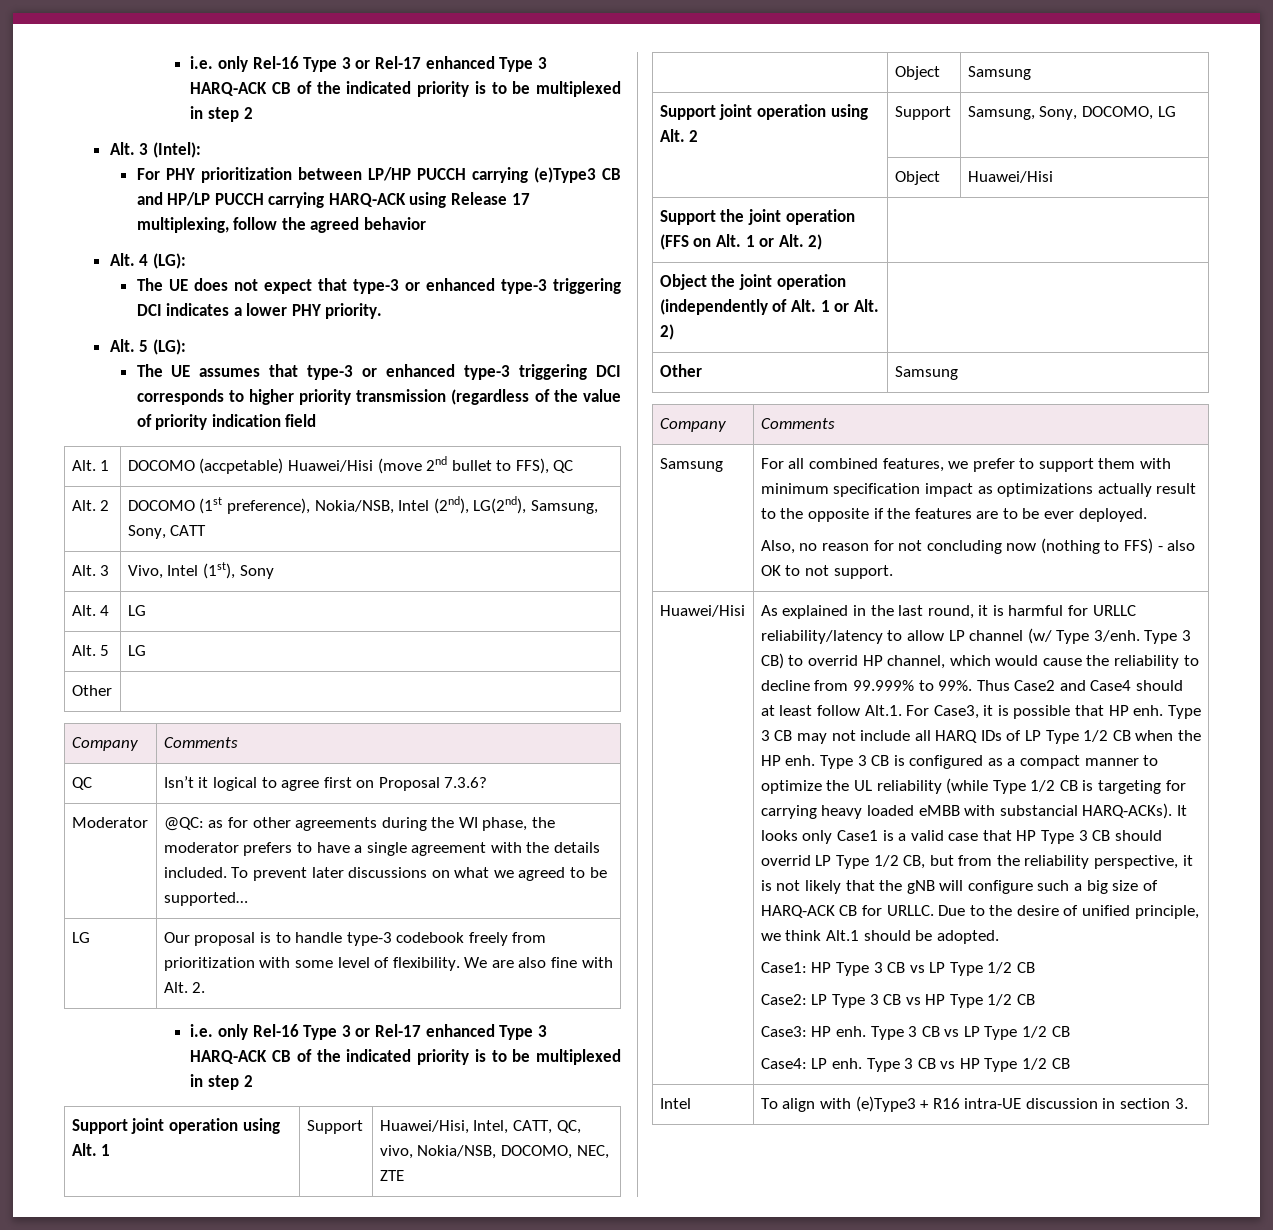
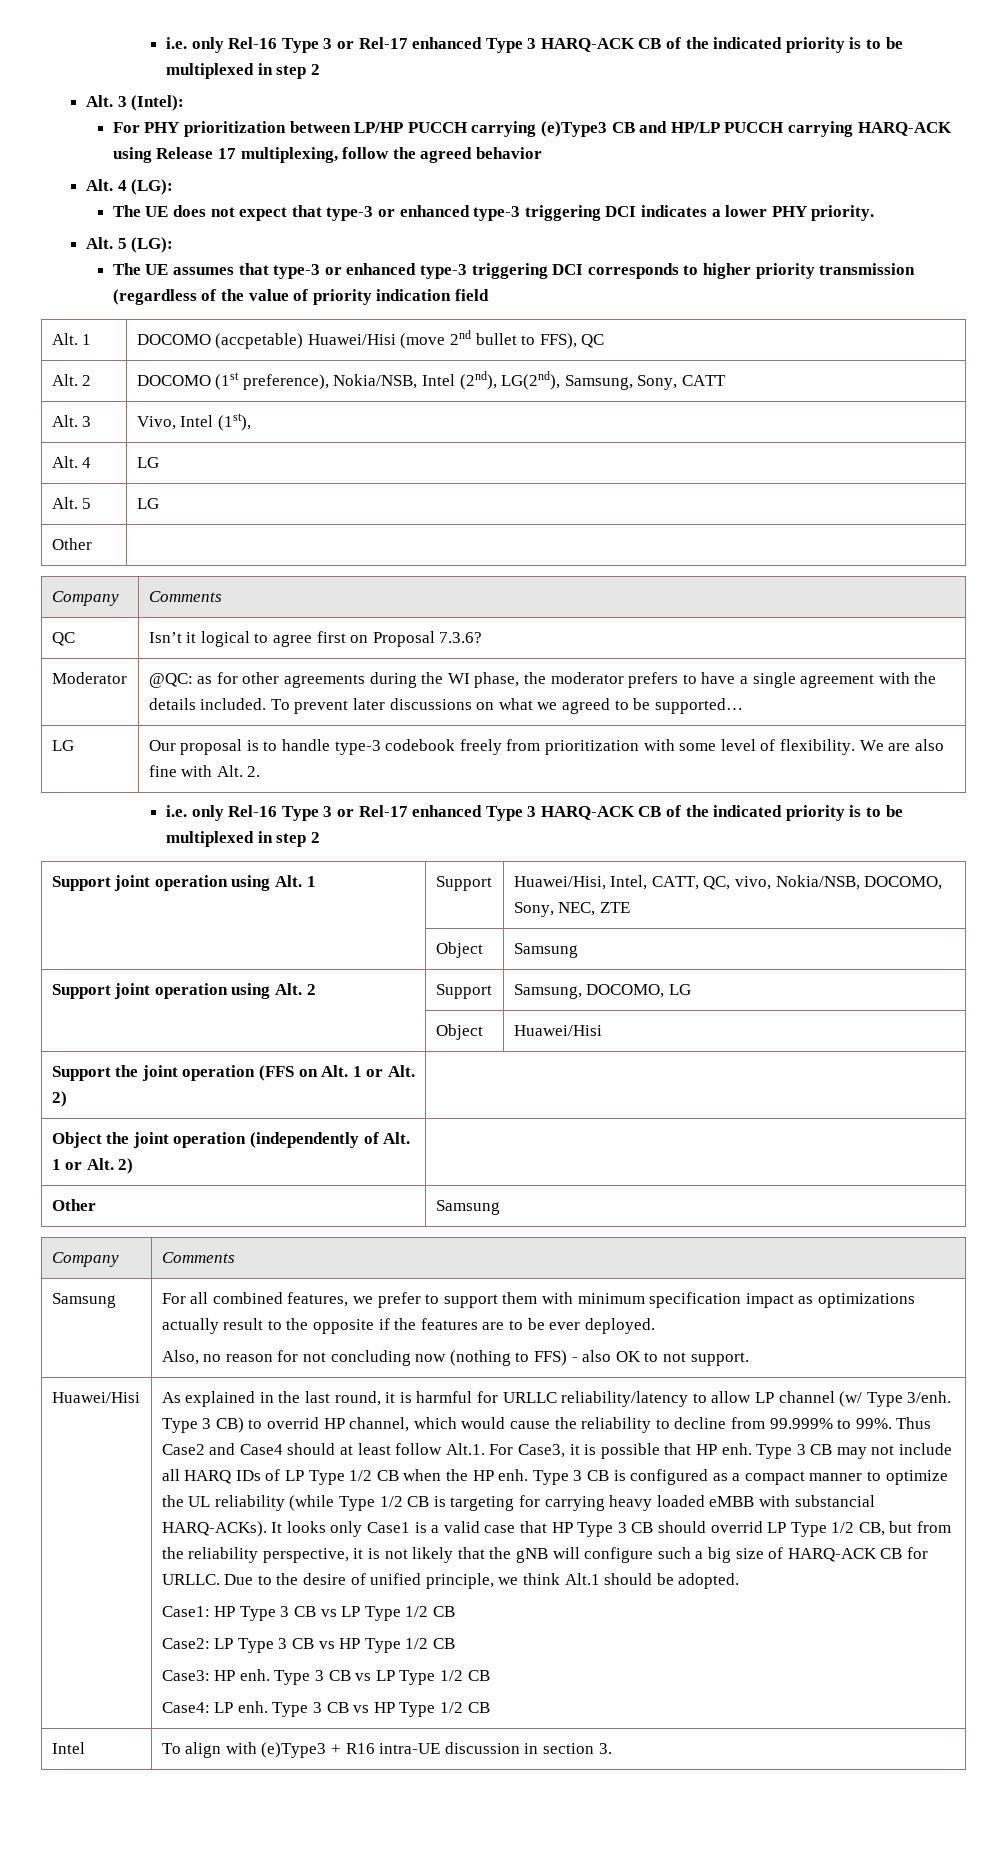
- Alt. 3 | Vivo, Intel (1st), Sony
+ Alt. 3 | Vivo, Intel (1st),
- Support joint operation using Alt. 1 | Support | Huawei/Hisi, Intel, CATT, QC, vivo, Nokia/NSB, DOCOMO, NEC, ZTE
+ Support joint operation using Alt. 1 | Support | Huawei/Hisi, Intel, CATT, QC, vivo, Nokia/NSB, DOCOMO, Sony, NEC, ZTE
- Support joint operation using Alt. 2 | Support | Samsung, Sony, DOCOMO, LG
+ Support joint operation using Alt. 2 | Support | Samsung, DOCOMO, LG

